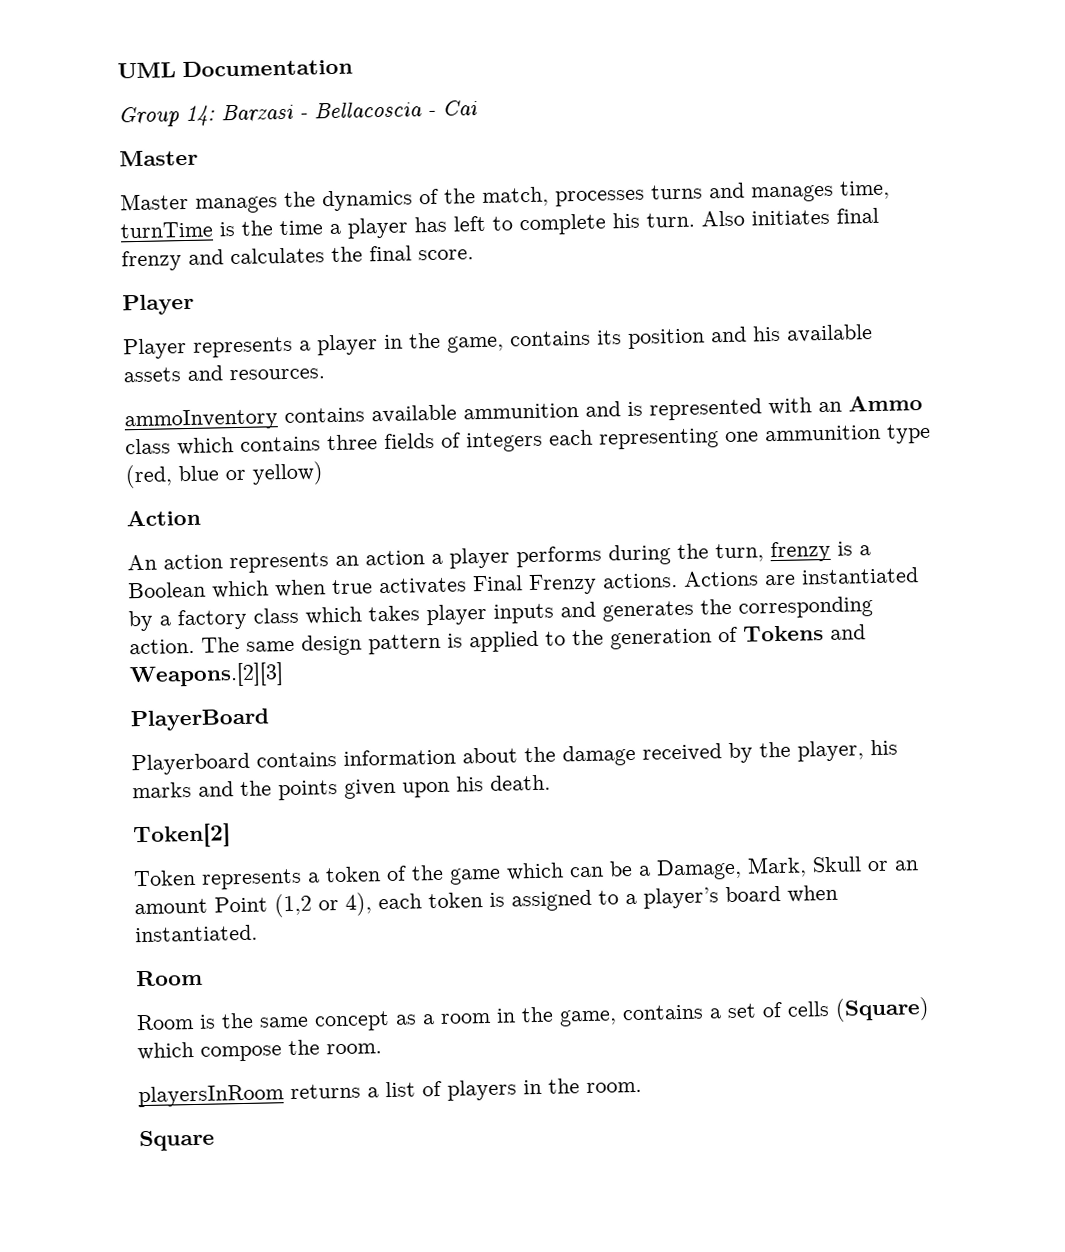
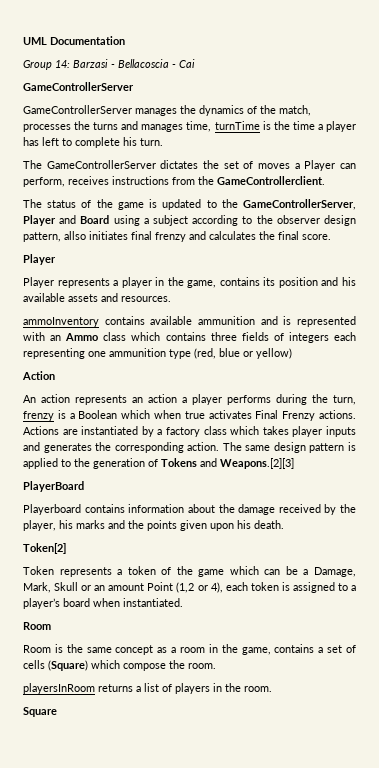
  Group 14: Barzasi - Bellacoscia - Cai
- Master
- Master manages the dynamics of the match, processes turns and manages time, turnTime is the time a player has left to complete his turn. Also initiates final frenzy and calculates the final score.
+ GameControllerServer
+ GameControllerServer manages the dynamics of the match, processes the turns and manages time, turnTime is the time a player has left to complete his turn.
+ The GameControllerServer dictates the set of moves a Player can perform, receives instructions from the GameControllerclient.
+ The status of the game is updated to the GameControllerServer, Player and Board using a subject according to the observer design pattern, allso initiates final frenzy and calculates the final score.

